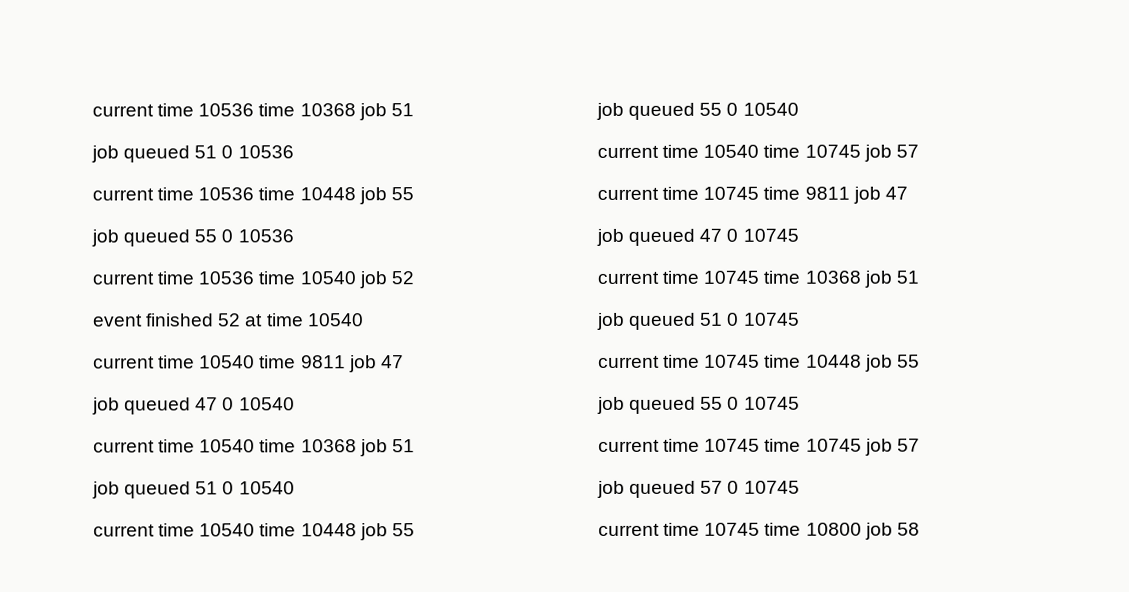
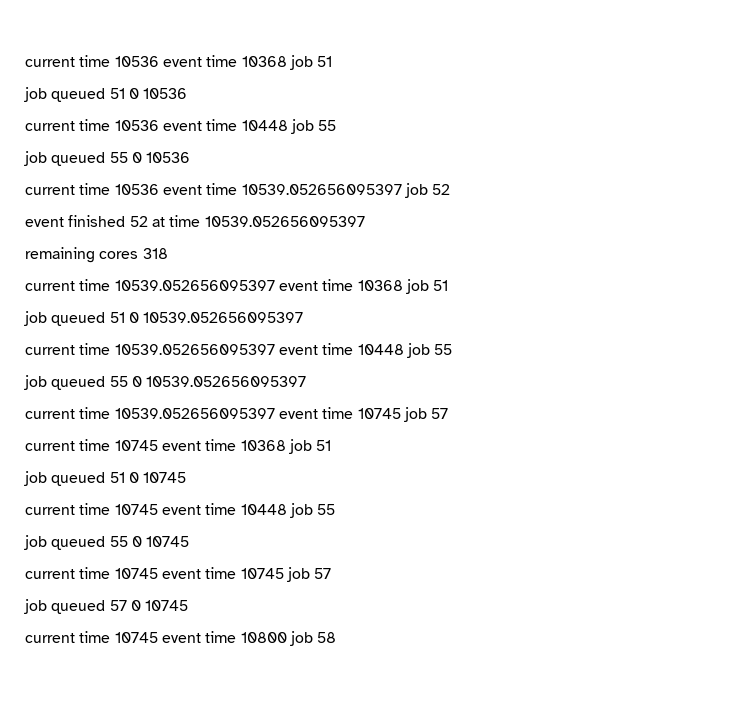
- current time 10536 time 10368 job 51
+ current time 10536 event time 10368 job 51
- current time 10536 time 10448 job 55
+ current time 10536 event time 10448 job 55
- current time 10536 time 10540 job 52
+ current time 10536 event time 10539.052656095397 job 52
- event finished 52 at time 10540
- current time 10540 time 9811 job 47
- job queued 47 0 10540
- current time 10540 time 10368 job 51
- job queued 51 0 10540
- current time 10540 time 10448 job 55
- job queued 55 0 10540
- current time 10540 time 10745 job 57
+ event finished 52 at time 10539.052656095397
+ remaining cores 318
+ current time 10539.052656095397 event time 10368 job 51
+ job queued 51 0 10539.052656095397
+ current time 10539.052656095397 event time 10448 job 55
+ job queued 55 0 10539.052656095397
+ current time 10539.052656095397 event time 10745 job 57
- current time 10745 time 9811 job 47
- job queued 47 0 10745
- current time 10745 time 10368 job 51
+ current time 10745 event time 10368 job 51
- current time 10745 time 10448 job 55
+ current time 10745 event time 10448 job 55
- current time 10745 time 10745 job 57
+ current time 10745 event time 10745 job 57
- current time 10745 time 10800 job 58
+ current time 10745 event time 10800 job 58

